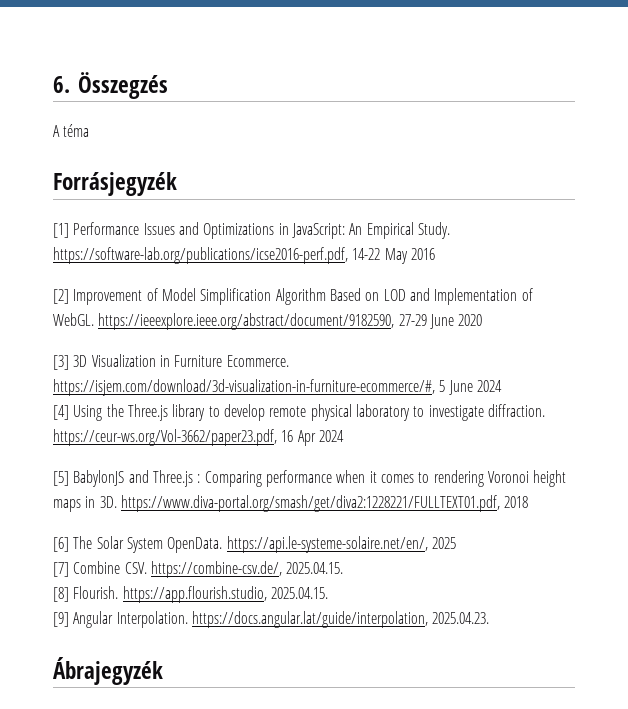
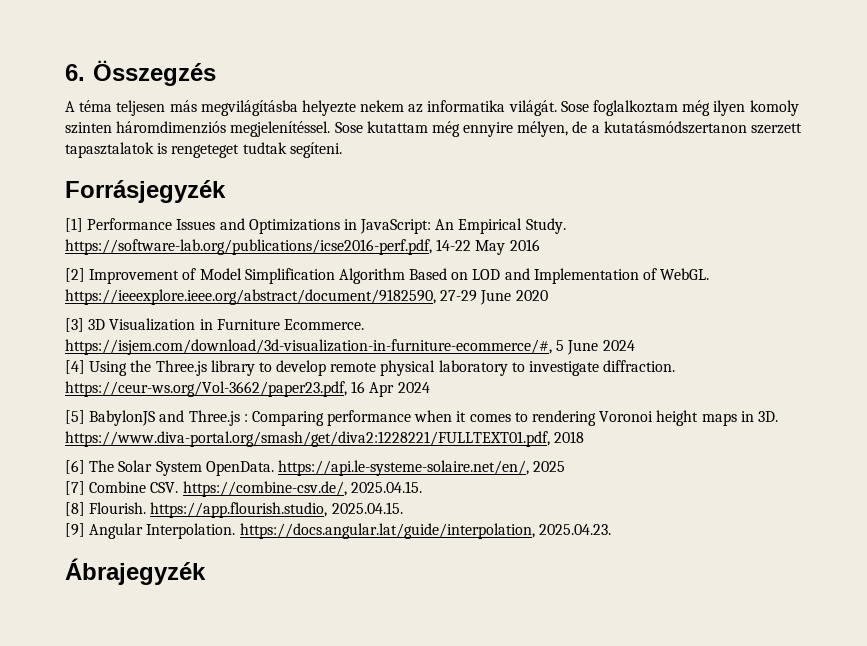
- A téma
+ A téma teljesen más megvilágításba helyezte nekem az informatika világát. Sose foglalkoztam még ilyen komoly szinten háromdimenziós megjelenítéssel. Sose kutattam még ennyire mélyen, de a kutatásmódszertanon szerzett tapasztalatok is rengeteget tudtak segíteni.

